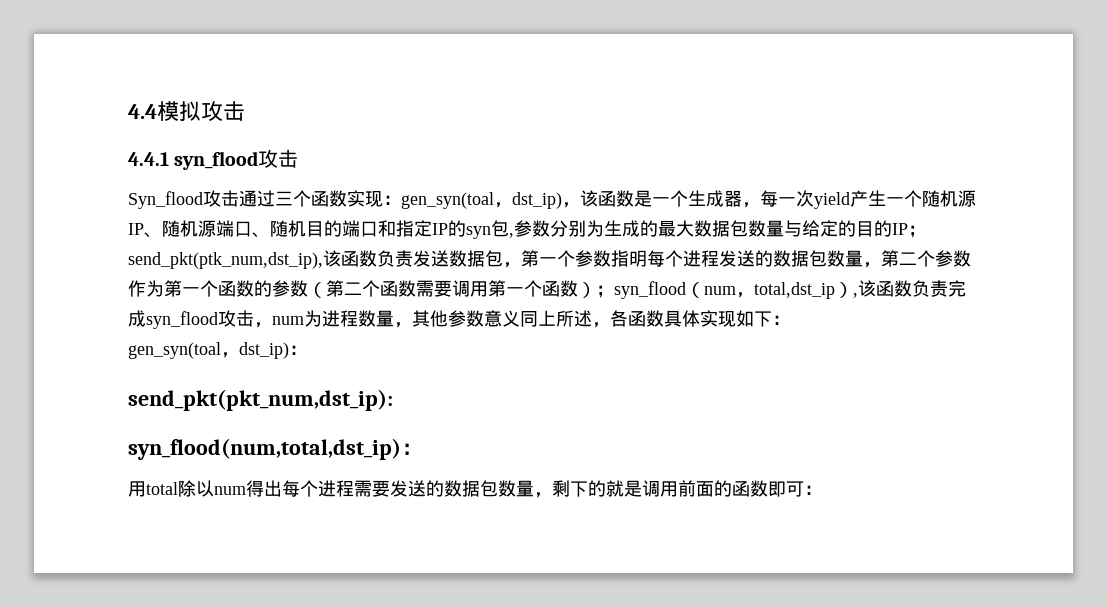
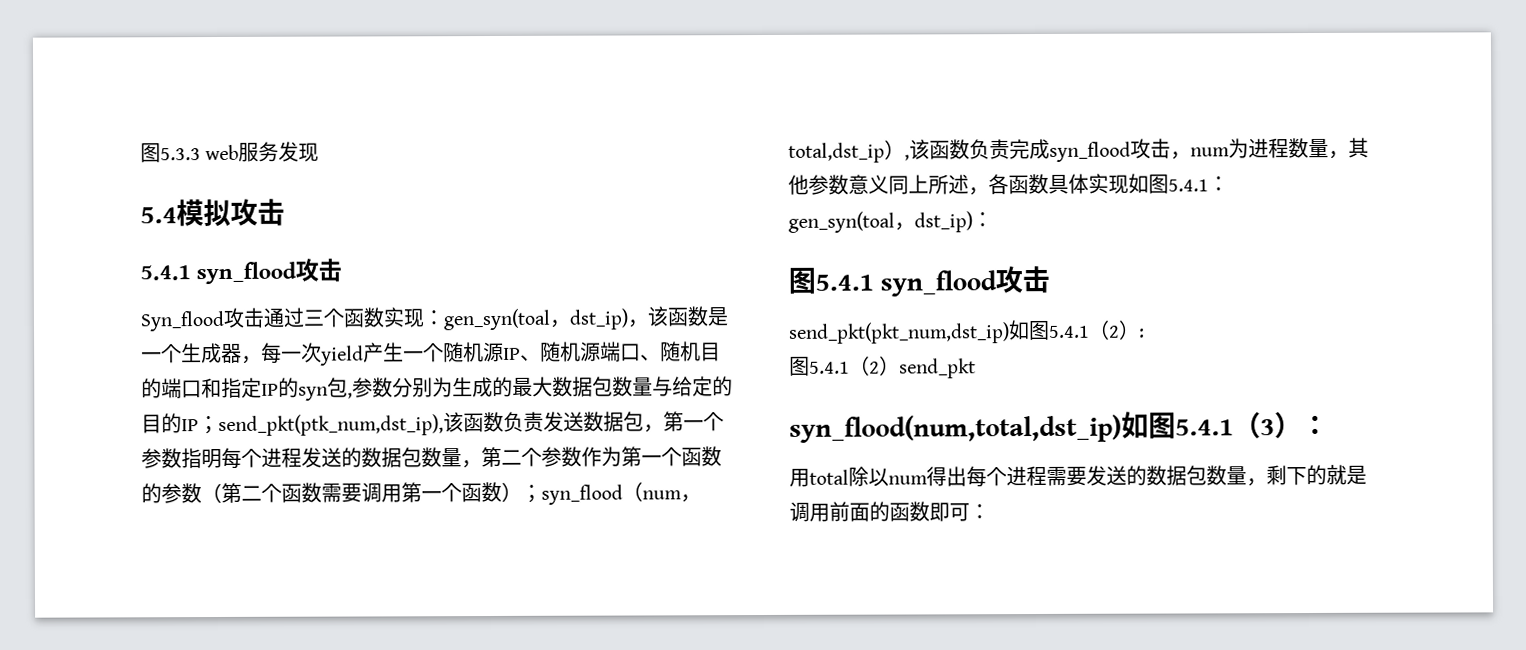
- 4.4模拟攻击
- 4.4.1 syn_flood攻击
+ 图5.3.3 web服务发现
+ 5.4模拟攻击
+ 5.4.1 syn_flood攻击
- syn_flood（num，total,dst_ip）,该函数负责完成syn_flood攻击，num为进程数量，其他参数意义同上所述，各函数具体实现如下：
+ syn_flood（num，total,dst_ip）,该函数负责完成syn_flood攻击，num为进程数量，其他参数意义同上所述，各函数具体实现如图5.4.1：
- send_pkt(pkt_num,dst_ip):
- syn_flood(num,total,dst_ip)：
+ 图5.4.1 syn_flood攻击
+ send_pkt(pkt_num,dst_ip)如图5.4.1（2）:
+ 图5.4.1（2）send_pkt
+ syn_flood(num,total,dst_ip)如图5.4.1（3）：

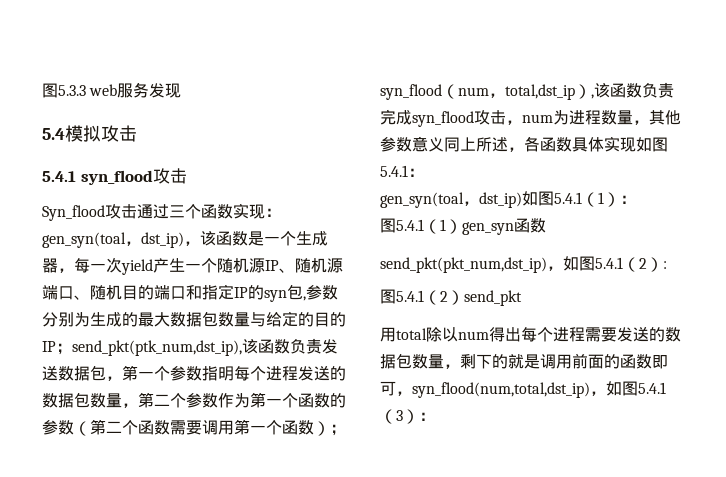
- gen_syn(toal，dst_ip)：
- 图5.4.1 syn_flood攻击
+ gen_syn(toal，dst_ip)如图5.4.1（1）：
+ 图5.4.1（1）gen_syn函数
- send_pkt(pkt_num,dst_ip)如图5.4.1（2）:
+ send_pkt(pkt_num,dst_ip)，如图5.4.1（2）:
- syn_flood(num,total,dst_ip)如图5.4.1（3）：
- 用total除以num得出每个进程需要发送的数据包数量，剩下的就是调用前面的函数即可：
+ 用total除以num得出每个进程需要发送的数据包数量，剩下的就是调用前面的函数即可，syn_flood(num,total,dst_ip)，如图5.4.1（3）：

